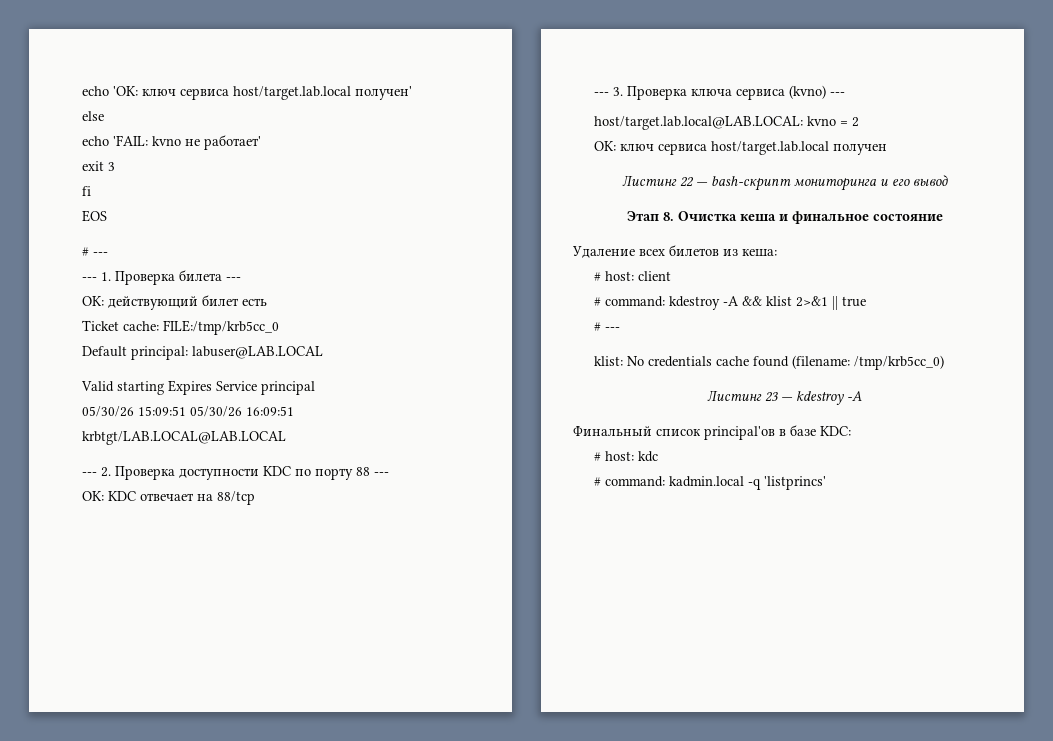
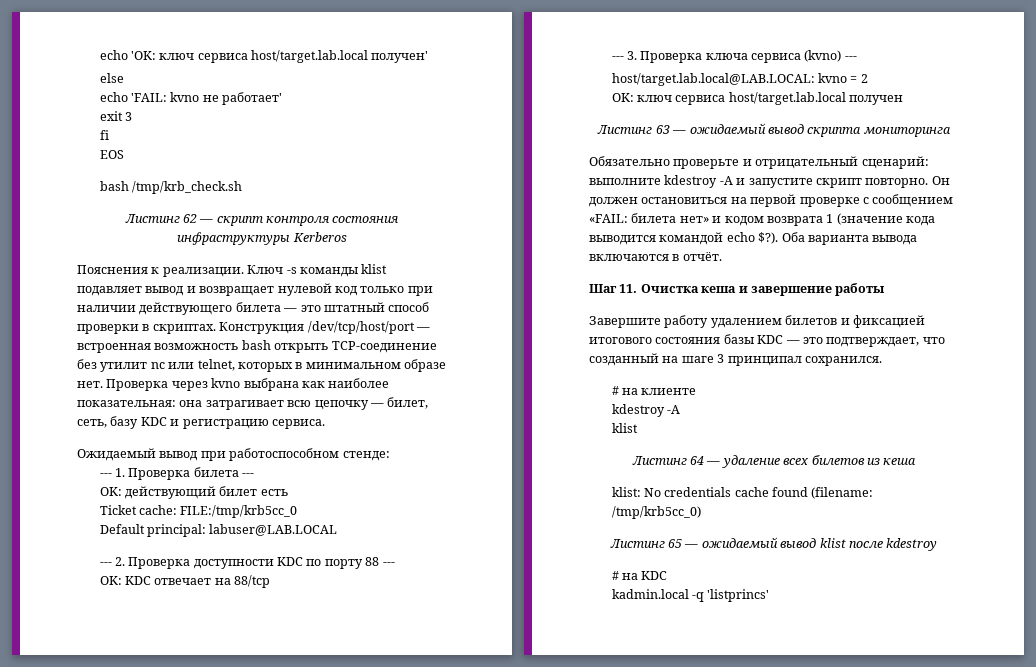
  EOS
- # ---
+ bash /tmp/krb_check.sh
+ Листинг 62 — скрипт контроля состояния инфраструктуры Kerberos
+ Пояснения к реализации. Ключ -s команды klist подавляет вывод и возвращает нулевой код только при наличии действующего билета — это штатный способ проверки в скриптах. Конструкция /dev/tcp/host/port — встроенная возможность bash открыть TCP-соединение без утилит nc или telnet, которых в минимальном образе нет. Проверка через kvno выбрана как наиболее показательная: она затрагивает всю цепочку — билет, сеть, базу KDC и регистрацию сервиса.
+ Ожидаемый вывод при работоспособном стенде:
- Valid starting Expires Service principal
- 05/30/26 15:09:51 05/30/26 16:09:51 krbtgt/LAB.LOCAL@LAB.LOCAL
- Листинг 22 — bash-скрипт мониторинга и его вывод
- Этап 8. Очистка кеша и финальное состояние
- Удаление всех билетов из кеша:
- # host: client
- # command: kdestroy -A && klist 2>&1 || true
- # ---
+ Листинг 63 — ожидаемый вывод скрипта мониторинга
+ Обязательно проверьте и отрицательный сценарий: выполните kdestroy -A и запустите скрипт повторно. Он должен остановиться на первой проверке с сообщением «FAIL: билета нет» и кодом возврата 1 (значение кода выводится командой echo $?). Оба варианта вывода включаются в отчёт.
+ Шаг 11. Очистка кеша и завершение работы
+ Завершите работу удалением билетов и фиксацией итогового состояния базы KDC — это подтверждает, что созданный на шаге 3 принципал сохранился.
+ # на клиенте
+ kdestroy -A
+ klist
+ Листинг 64 — удаление всех билетов из кеша
- Листинг 23 — kdestroy -A
- Финальный список principal'ов в базе KDC:
- # host: kdc
- # command: kadmin.local -q 'listprincs'
+ Листинг 65 — ожидаемый вывод klist после kdestroy
+ # на KDC
+ kadmin.local -q 'listprincs'

